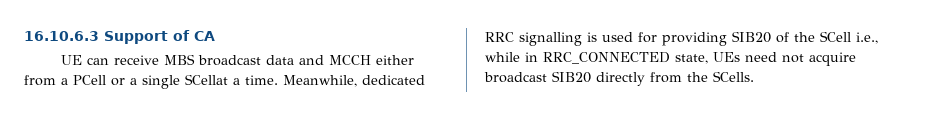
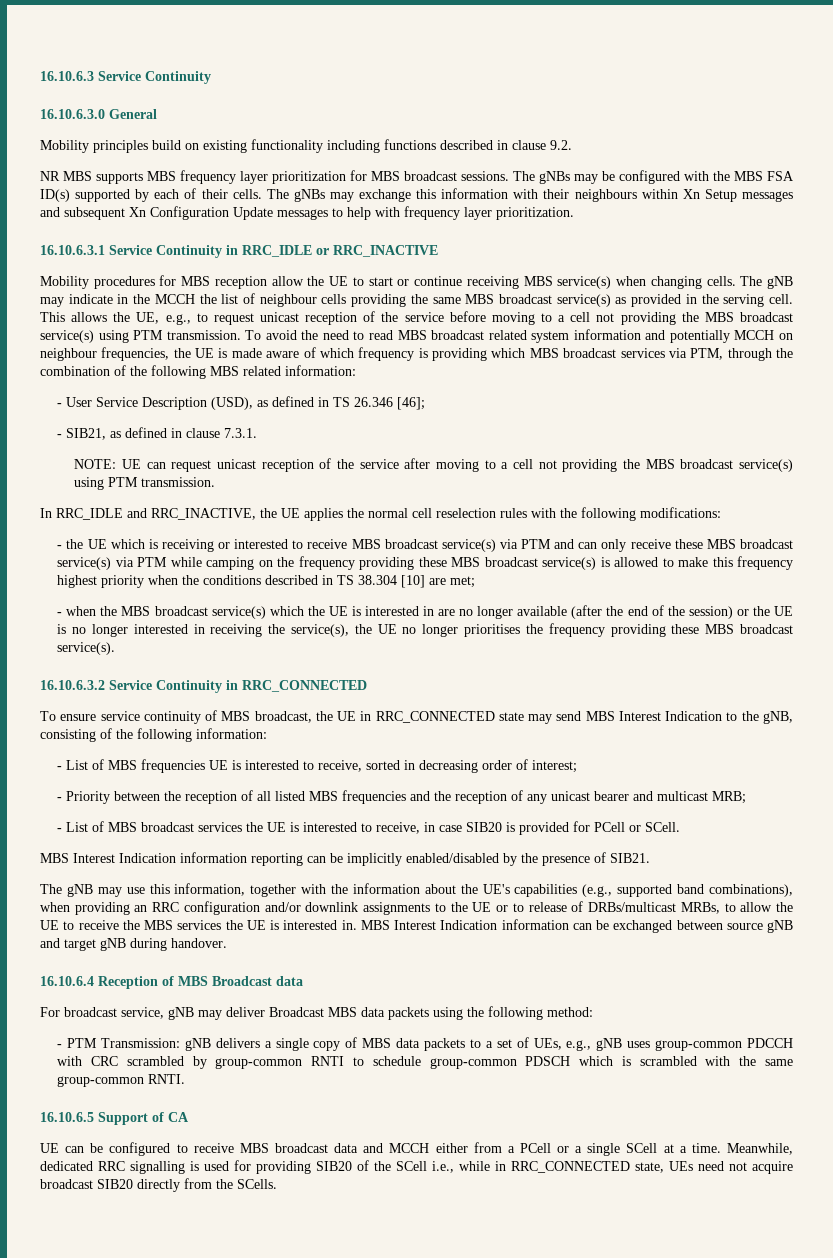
- 16.10.6.3 Support of CA
+ 16.10.6.3 Service Continuity
+ 16.10.6.3.0 General
+ Mobility principles build on existing functionality including functions described in clause 9.2.
+ NR MBS supports MBS frequency layer prioritization for MBS broadcast sessions. The gNBs may be configured with the MBS FSA ID(s) supported by each of their cells. The gNBs may exchange this information with their neighbours within Xn Setup messages and subsequent Xn Configuration Update messages to help with frequency layer prioritization.
+ 16.10.6.3.1 Service Continuity in RRC_IDLE or RRC_INACTIVE
+ Mobility procedures for MBS reception allow the UE to start or continue receiving MBS service(s) when changing cells. The gNB may indicate in the MCCH the list of neighbour cells providing the same MBS broadcast service(s) as provided in the serving cell. This allows the UE, e.g., to request unicast reception of the service before moving to a cell not providing the MBS broadcast service(s) using PTM transmission. To avoid the need to read MBS broadcast related system information and potentially MCCH on neighbour frequencies, the UE is made aware of which frequency is providing which MBS broadcast services via PTM, through the combination of the following MBS related information:
+ - User Service Description (USD), as defined in TS 26.346 [46];
+ - SIB21, as defined in clause 7.3.1.
+ NOTE: UE can request unicast reception of the service after moving to a cell not providing the MBS broadcast service(s) using PTM transmission.
+ In RRC_IDLE and RRC_INACTIVE, the UE applies the normal cell reselection rules with the following modifications:
+ - the UE which is receiving or interested to receive MBS broadcast service(s) via PTM and can only receive these MBS broadcast service(s) via PTM while camping on the frequency providing these MBS broadcast service(s) is allowed to make this frequency highest priority when the conditions described in TS 38.304 [10] are met;
+ - when the MBS broadcast service(s) which the UE is interested in are no longer available (after the end of the session) or the UE is no longer interested in receiving the service(s), the UE no longer prioritises the frequency providing these MBS broadcast service(s).
+ 16.10.6.3.2 Service Continuity in RRC_CONNECTED
+ To ensure service continuity of MBS broadcast, the UE in RRC_CONNECTED state may send MBS Interest Indication to the gNB, consisting of the following information:
+ - List of MBS frequencies UE is interested to receive, sorted in decreasing order of interest;
+ - Priority between the reception of all listed MBS frequencies and the reception of any unicast bearer and multicast MRB;
+ - List of MBS broadcast services the UE is interested to receive, in case SIB20 is provided for PCell or SCell.
+ MBS Interest Indication information reporting can be implicitly enabled/disabled by the presence of SIB21.
+ The gNB may use this information, together with the information about the UE's capabilities (e.g., supported band combinations), when providing an RRC configuration and/or downlink assignments to the UE or to release of DRBs/multicast MRBs, to allow the UE to receive the MBS services the UE is interested in. MBS Interest Indication information can be exchanged between source gNB and target gNB during handover.
+ 16.10.6.4 Reception of MBS Broadcast data
+ For broadcast service, gNB may deliver Broadcast MBS data packets using the following method:
+ - PTM Transmission: gNB delivers a single copy of MBS data packets to a set of UEs, e.g., gNB uses group-common PDCCH with CRC scrambled by group-common RNTI to schedule group-common PDSCH which is scrambled with the same group-common RNTI.
+ 16.10.6.5 Support of CA
- UE can receive MBS broadcast data and MCCH either from a PCell or a single SCellat a time.
+ UE can be configured to receive MBS broadcast data and MCCH either from a PCell or a single SCell at a time.

